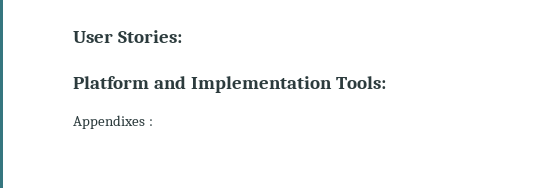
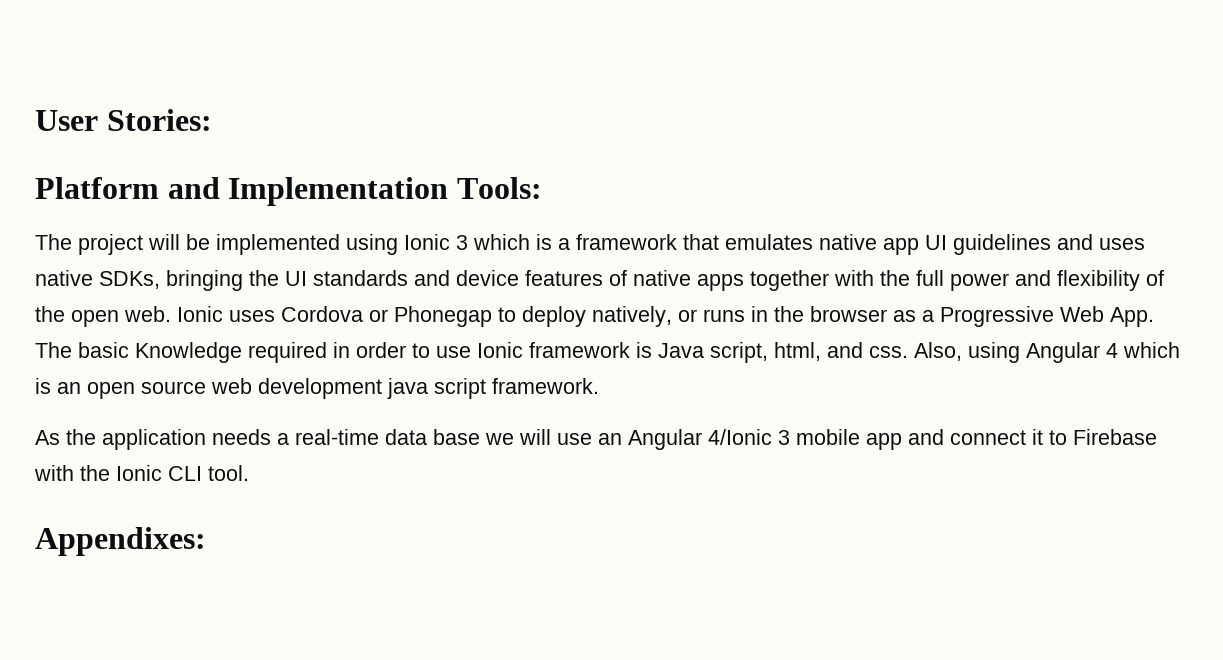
- Appendixes :
+ The project will be implemented using Ionic 3 which is a framework that emulates native app UI guidelines and uses native SDKs, bringing the UI standards and device features of native apps together with the full power and flexibility of the open web. Ionic uses Cordova or Phonegap to deploy natively, or runs in the browser as a Progressive Web App. The basic Knowledge required in order to use Ionic framework is Java script, html, and css. Also, using Angular 4 which is an open source web development java script framework.
+ As the application needs a real-time data base we will use an Angular 4/Ionic 3 mobile app and connect it to Firebase with the Ionic CLI tool.
+ Appendixes:

